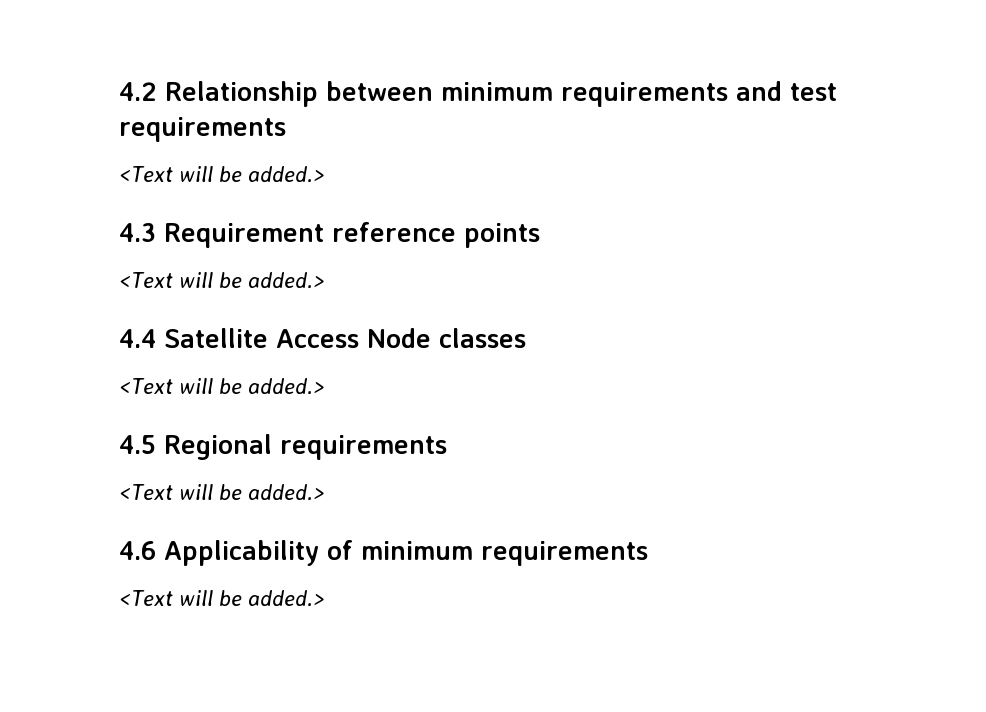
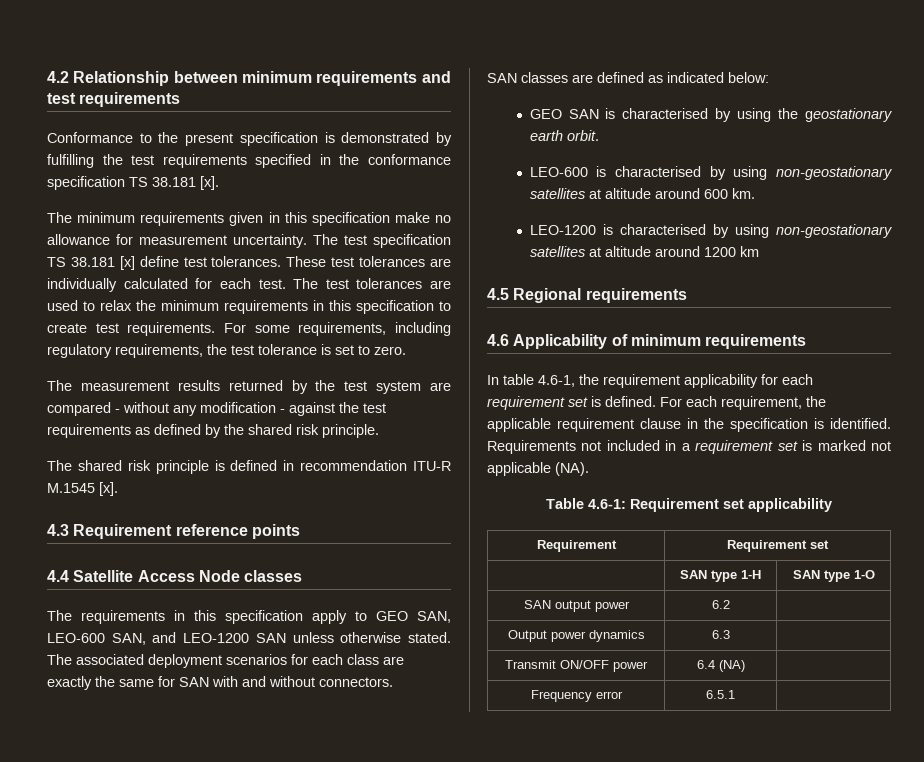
  4.2 Relationship between minimum requirements and test requirements
- <Text will be added.>
+ Conformance to the present specification is demonstrated by fulfilling the test requirements specified in the conformance specification TS 38.181 [x].
+ The minimum requirements given in this specification make no allowance for measurement uncertainty. The test specification TS 38.181 [x] define test tolerances. These test tolerances are individually calculated for each test. The test tolerances are used to relax the minimum requirements in this specification to create test requirements. For some requirements, including regulatory requirements, the test tolerance is set to zero.
+ The measurement results returned by the test system are compared - without any modification - against the test requirements as defined by the shared risk principle.
+ The shared risk principle is defined in recommendation ITU-R M.1545 [x].
  4.3 Requirement reference points
- <Text will be added.>
  4.4 Satellite Access Node classes
- <Text will be added.>
+ The requirements in this specification apply to GEO SAN, LEO-600 SAN, and LEO-1200 SAN unless otherwise stated. The associated deployment scenarios for each class are exactly the same for SAN with and without connectors.
+ SAN classes are defined as indicated below:
+ GEO SAN is characterised by using the geostationary earth orbit.
+ LEO-600 is characterised by using non-geostationary satellites at altitude around 600 km.
+ LEO-1200 is characterised by using non-geostationary satellites at altitude around 1200 km
  4.5 Regional requirements
- <Text will be added.>
  4.6 Applicability of minimum requirements
- <Text will be added.>
+ In table 4.6-1, the requirement applicability for each requirement set is defined. For each requirement, the applicable requirement clause in the specification is identified. Requirements not included in a requirement set is marked not applicable (NA).
+ Table 4.6-1: Requirement set applicability
+ Requirement | Requirement set
+ | SAN type 1-H | SAN type 1-O
+ SAN output power | 6.2 |
+ Output power dynamics | 6.3 |
+ Transmit ON/OFF power | 6.4 (NA) |
+ Frequency error | 6.5.1 |

